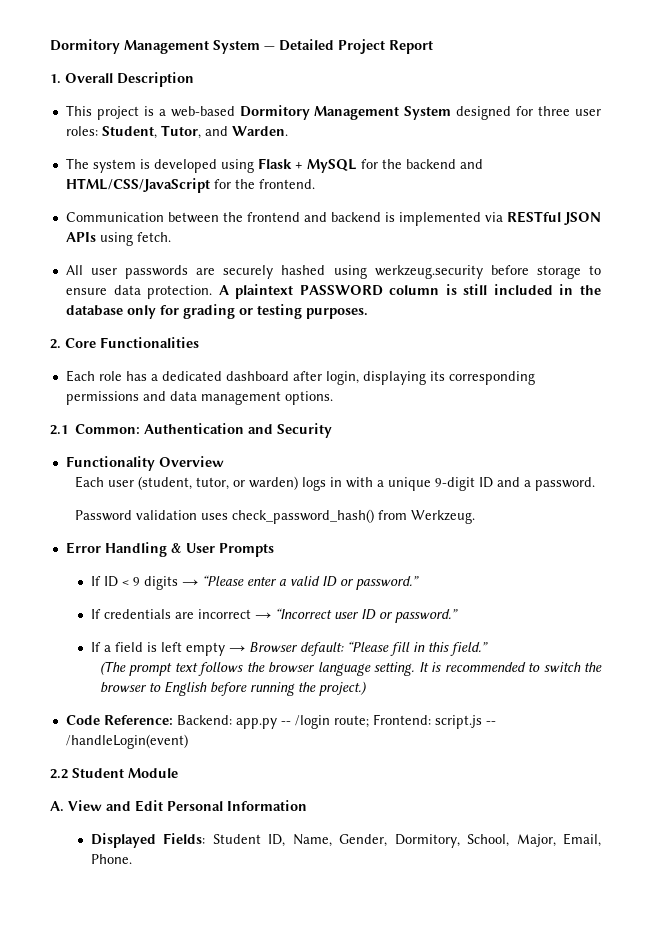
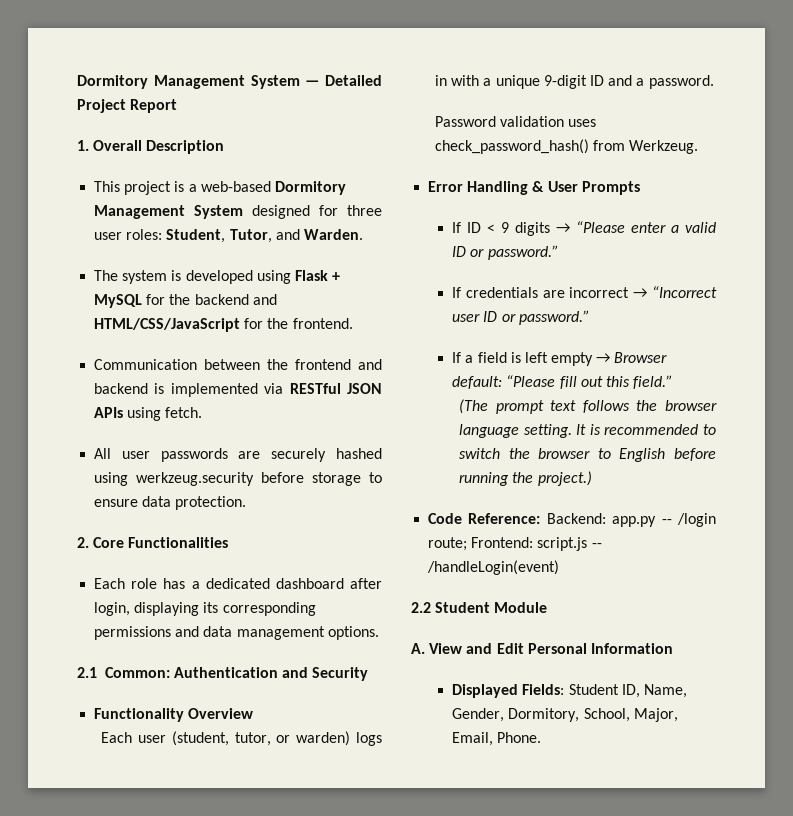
- A plaintext PASSWORD column is still included in the database only for grading or testing purposes.
- If a field is left empty → Browser default: “Please fill in this field.”
+ If a field is left empty → Browser default: “Please fill out this field.”

